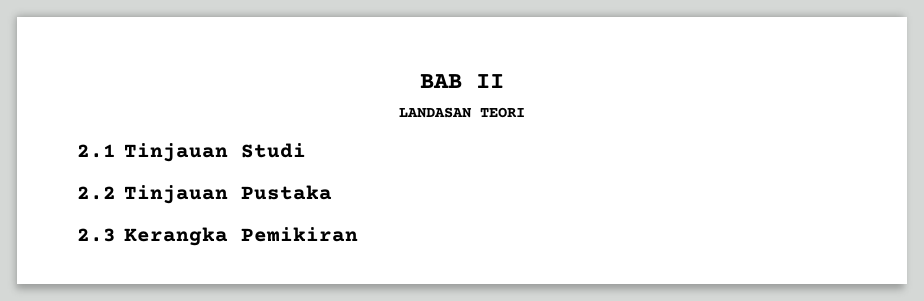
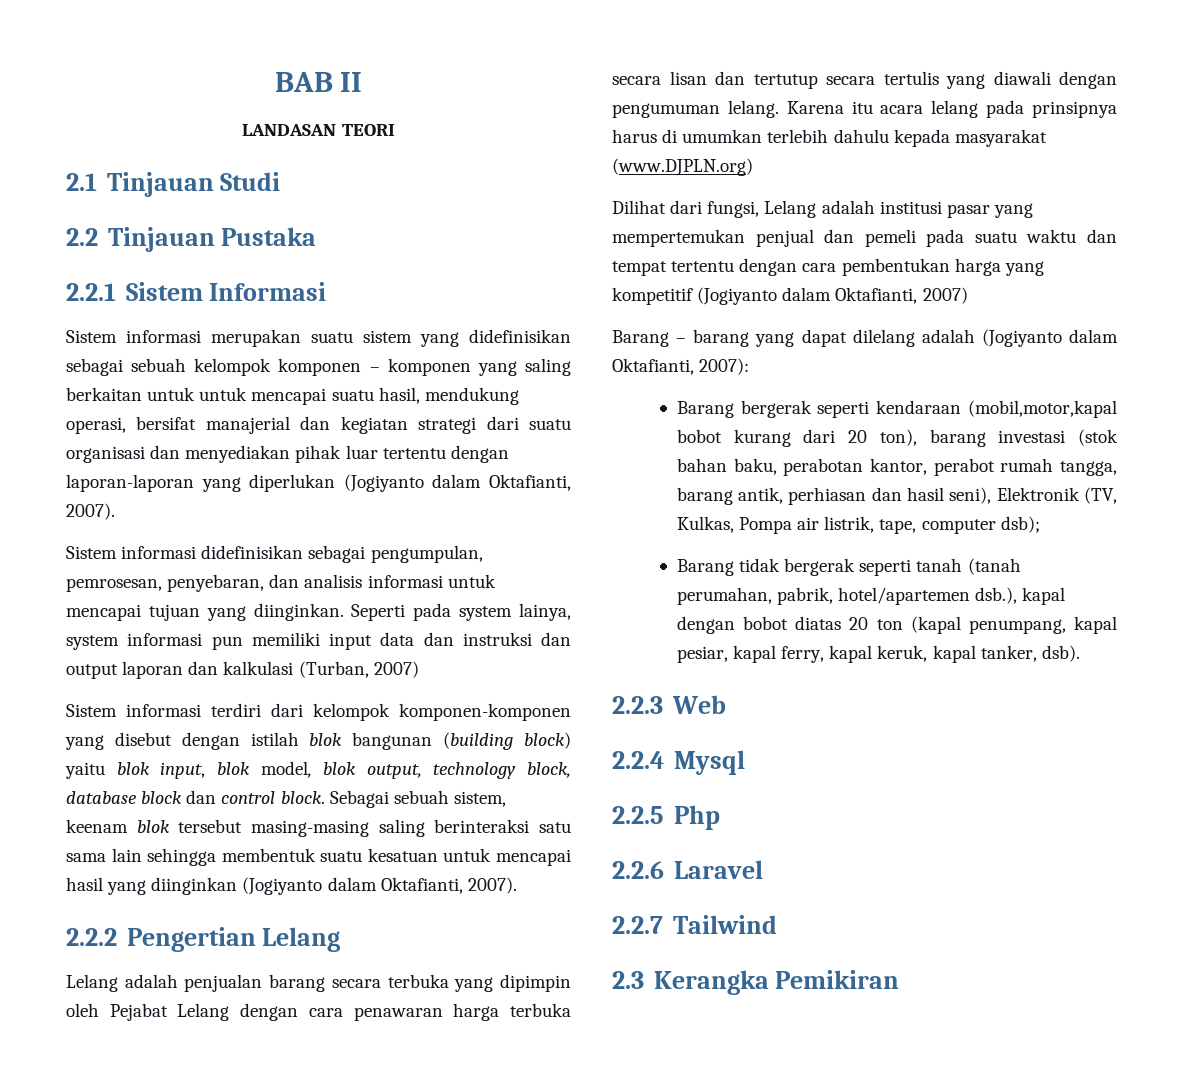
+ 2.2.1 Sistem Informasi
+ Sistem informasi merupakan suatu sistem yang didefinisikan sebagai sebuah kelompok komponen – komponen yang saling berkaitan untuk untuk mencapai suatu hasil, mendukung operasi, bersifat manajerial dan kegiatan strategi dari suatu organisasi dan menyediakan pihak luar tertentu dengan laporan-laporan yang diperlukan (Jogiyanto dalam Oktafianti, 2007).
+ Sistem informasi didefinisikan sebagai pengumpulan, pemrosesan, penyebaran, dan analisis informasi untuk mencapai tujuan yang diinginkan. Seperti pada system lainya, system informasi pun memiliki input data dan instruksi dan output laporan dan kalkulasi (Turban, 2007)
+ Sistem informasi terdiri dari kelompok komponen-komponen yang disebut dengan istilah blok bangunan (building block) yaitu blok input, blok model, blok output, technology block, database block dan control block. Sebagai sebuah sistem, keenam blok tersebut masing-masing saling berinteraksi satu sama lain sehingga membentuk suatu kesatuan untuk mencapai hasil yang diinginkan (Jogiyanto dalam Oktafianti, 2007).
+ 2.2.2 Pengertian Lelang
+ Lelang adalah penjualan barang secara terbuka yang dipimpin oleh Pejabat Lelang dengan cara penawaran harga terbuka secara lisan dan tertutup secara tertulis yang diawali dengan pengumuman lelang. Karena itu acara lelang pada prinsipnya harus di umumkan terlebih dahulu kepada masyarakat (www.DJPLN.org)
+ Dilihat dari fungsi, Lelang adalah institusi pasar yang mempertemukan penjual dan pemeli pada suatu waktu dan tempat tertentu dengan cara pembentukan harga yang kompetitif (Jogiyanto dalam Oktafianti, 2007)
+ Barang – barang yang dapat dilelang adalah (Jogiyanto dalam Oktafianti, 2007):
+ Barang bergerak seperti kendaraan (mobil,motor,kapal bobot kurang dari 20 ton), barang investasi (stok bahan baku, perabotan kantor, perabot rumah tangga, barang antik, perhiasan dan hasil seni), Elektronik (TV, Kulkas, Pompa air listrik, tape, computer dsb);
+ Barang tidak bergerak seperti tanah (tanah perumahan, pabrik, hotel/apartemen dsb.), kapal dengan bobot diatas 20 ton (kapal penumpang, kapal pesiar, kapal ferry, kapal keruk, kapal tanker, dsb).
+ 2.2.3 Web
+ 2.2.4 Mysql
+ 2.2.5 Php
+ 2.2.6 Laravel
+ 2.2.7 Tailwind

